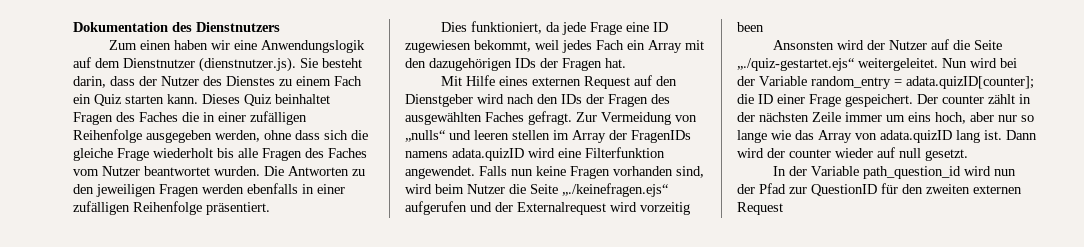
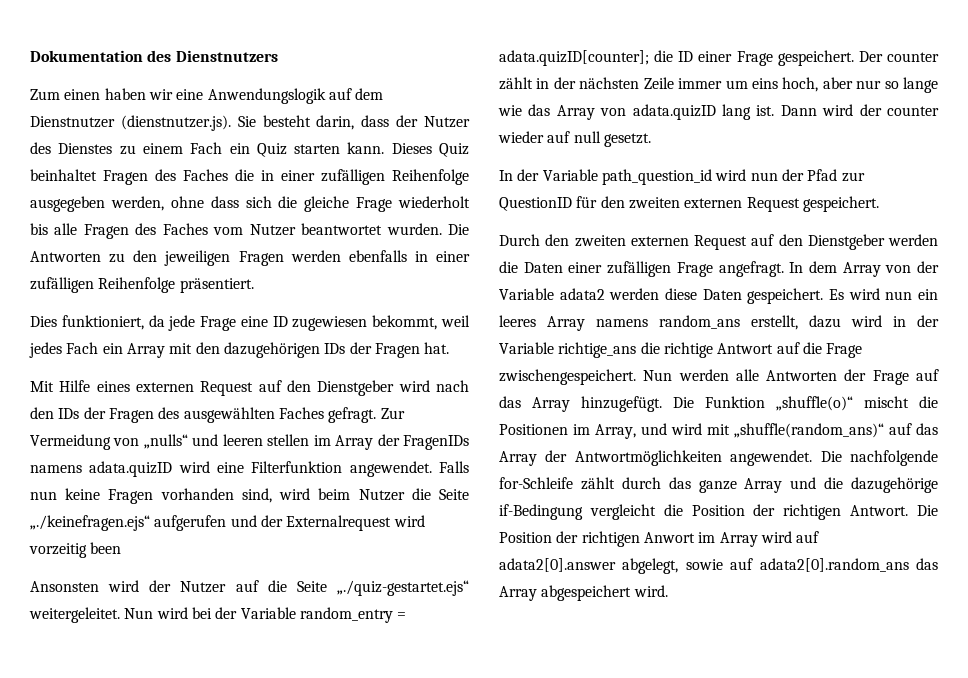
- In der Variable path_question_id wird nun der Pfad zur QuestionID für den zweiten externen Request
+ In der Variable path_question_id wird nun der Pfad zur QuestionID für den zweiten externen Request gespeichert.
+ Durch den zweiten externen Request auf den Dienstgeber werden die Daten einer zufälligen Frage angefragt. In dem Array von der Variable adata2 werden diese Daten gespeichert. Es wird nun ein leeres Array namens random_ans erstellt, dazu wird in der Variable richtige_ans die richtige Antwort auf die Frage zwischengespeichert. Nun werden alle Antworten der Frage auf das Array hinzugefügt. Die Funktion „shuffle(o)“ mischt die Positionen im Array, und wird mit „shuffle(random_ans)“ auf das Array der Antwortmöglichkeiten angewendet. Die nachfolgende for-Schleife zählt durch das ganze Array und die dazugehörige if-Bedingung vergleicht die Position der richtigen Antwort. Die Position der richtigen Anwort im Array wird auf adata2[0].answer abgelegt, sowie auf adata2[0].random_ans das Array abgespeichert wird.

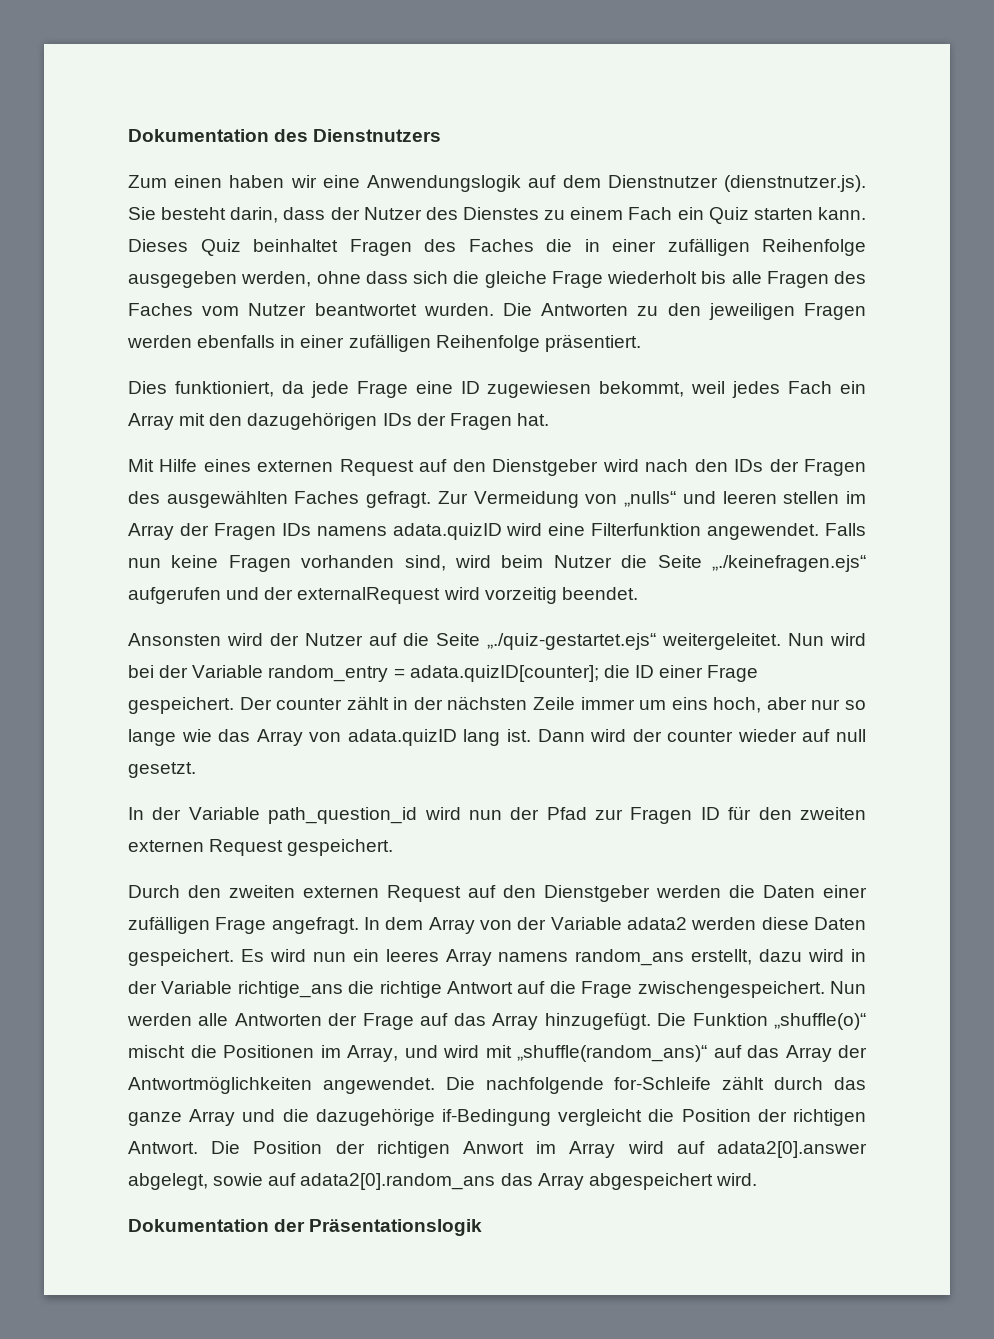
- Zur Vermeidung von „nulls“ und leeren stellen im Array der FragenIDs namens adata.quizID wird eine Filterfunktion angewendet.
+ Zur Vermeidung von „nulls“ und leeren stellen im Array der Fragen IDs namens adata.quizID wird eine Filterfunktion angewendet.
- Falls nun keine Fragen vorhanden sind, wird beim Nutzer die Seite „./keinefragen.ejs“ aufgerufen und der Externalrequest wird vorzeitig been
+ Falls nun keine Fragen vorhanden sind, wird beim Nutzer die Seite „./keinefragen.ejs“ aufgerufen und der externalRequest wird vorzeitig beendet.
- In der Variable path_question_id wird nun der Pfad zur QuestionID für den zweiten externen Request gespeichert.
+ In der Variable path_question_id wird nun der Pfad zur Fragen ID für den zweiten externen Request gespeichert.
+ Dokumentation der Präsentationslogik

